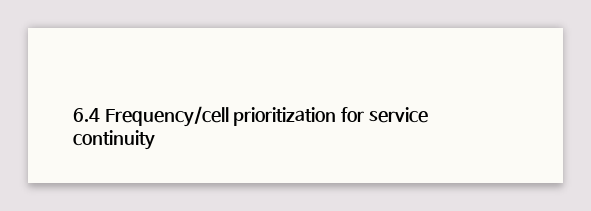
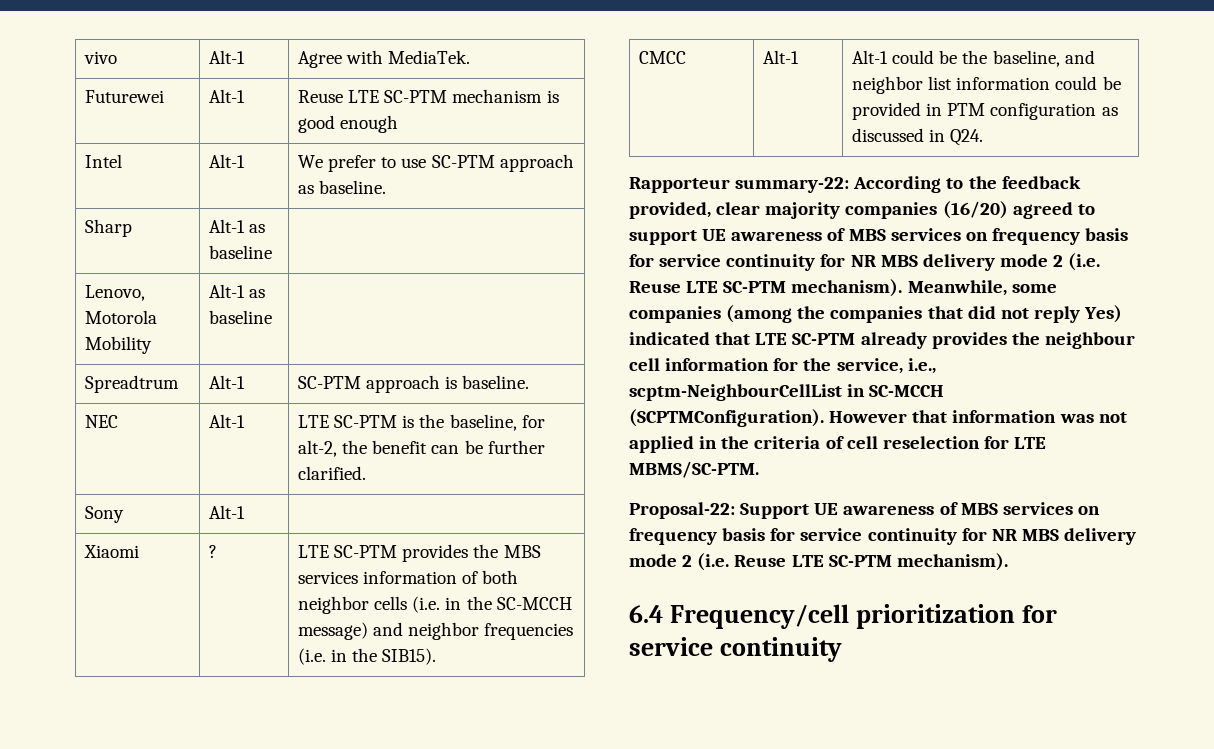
+ vivo | Alt-1 | Agree with MediaTek.
+ Futurewei | Alt-1 | Reuse LTE SC-PTM mechanism is good enough
+ Intel | Alt-1 | We prefer to use SC-PTM approach as baseline.
+ Sharp | Alt-1 as baseline |
+ Lenovo, Motorola Mobility | Alt-1 as baseline |
+ Spreadtrum | Alt-1 | SC-PTM approach is baseline.
+ NEC | Alt-1 | LTE SC-PTM is the baseline, for alt-2, the benefit can be further clarified.
+ Sony | Alt-1 |
+ Xiaomi | ? | LTE SC-PTM provides the MBS services information of both neighbor cells (i.e. in the SC-MCCH message) and neighbor frequencies (i.e. in the SIB15).
+ CMCC | Alt-1 | Alt-1 could be the baseline, and neighbor list information could be provided in PTM configuration as discussed in Q24.
+ Rapporteur summary-22: According to the feedback provided, clear majority companies (16/20) agreed to support UE awareness of MBS services on frequency basis for service continuity for NR MBS delivery mode 2 (i.e. Reuse LTE SC-PTM mechanism). Meanwhile, some companies (among the companies that did not reply Yes) indicated that LTE SC-PTM already provides the neighbour cell information for the service, i.e., scptm-NeighbourCellList in SC-MCCH (SCPTMConfiguration). However that information was not applied in the criteria of cell reselection for LTE MBMS/SC-PTM.
+ Proposal-22: Support UE awareness of MBS services on frequency basis for service continuity for NR MBS delivery mode 2 (i.e. Reuse LTE SC-PTM mechanism).

